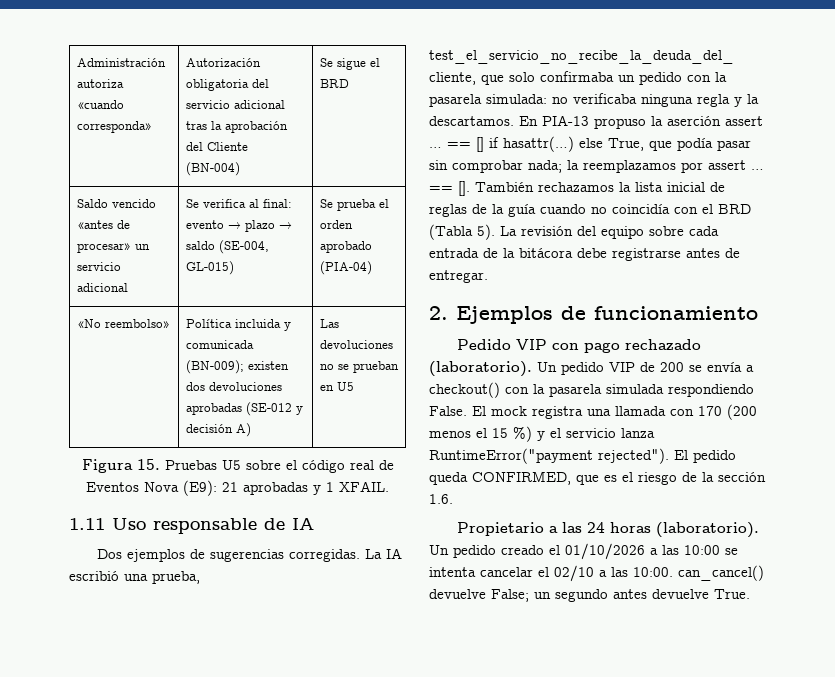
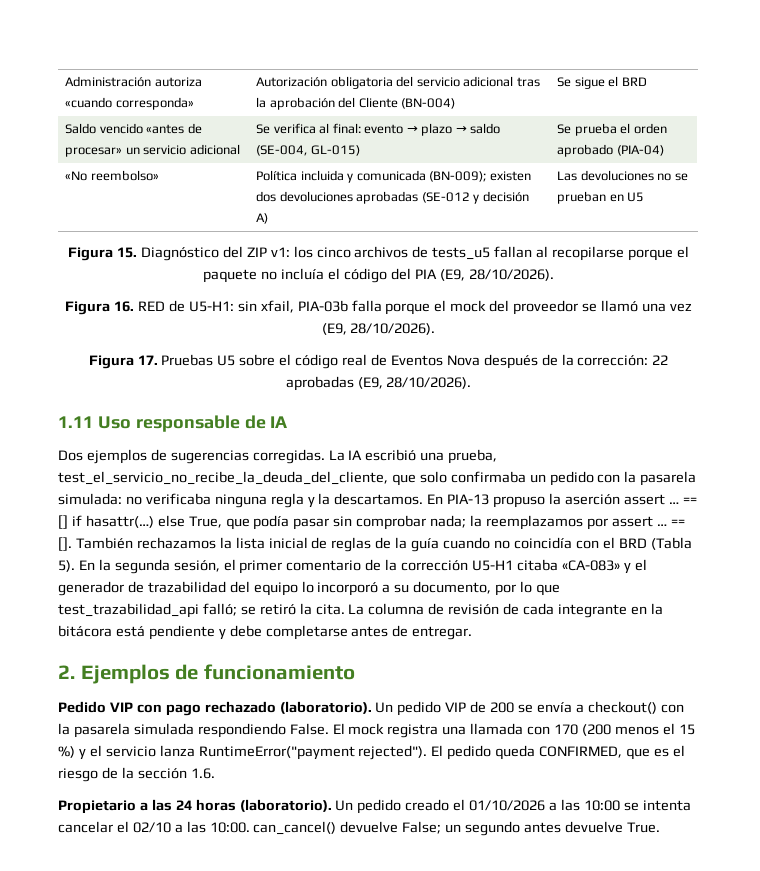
- Figura 15. Pruebas U5 sobre el código real de Eventos Nova (E9): 21 aprobadas y 1 XFAIL.
+ Figura 15. Diagnóstico del ZIP v1: los cinco archivos de tests_u5 fallan al recopilarse porque el paquete no incluía el código del PIA (E9, 28/10/2026).
+ Figura 16. RED de U5-H1: sin xfail, PIA-03b falla porque el mock del proveedor se llamó una vez (E9, 28/10/2026).
+ Figura 17. Pruebas U5 sobre el código real de Eventos Nova después de la corrección: 22 aprobadas (E9, 28/10/2026).
- La revisión del equipo sobre cada entrada de la bitácora debe registrarse antes de entregar.
+ En la segunda sesión, el primer comentario de la corrección U5-H1 citaba «CA-083» y el generador de trazabilidad del equipo lo incorporó a su documento, por lo que test_trazabilidad_api falló; se retiró la cita. La columna de revisión de cada integrante en la bitácora está pendiente y debe completarse antes de entregar.

